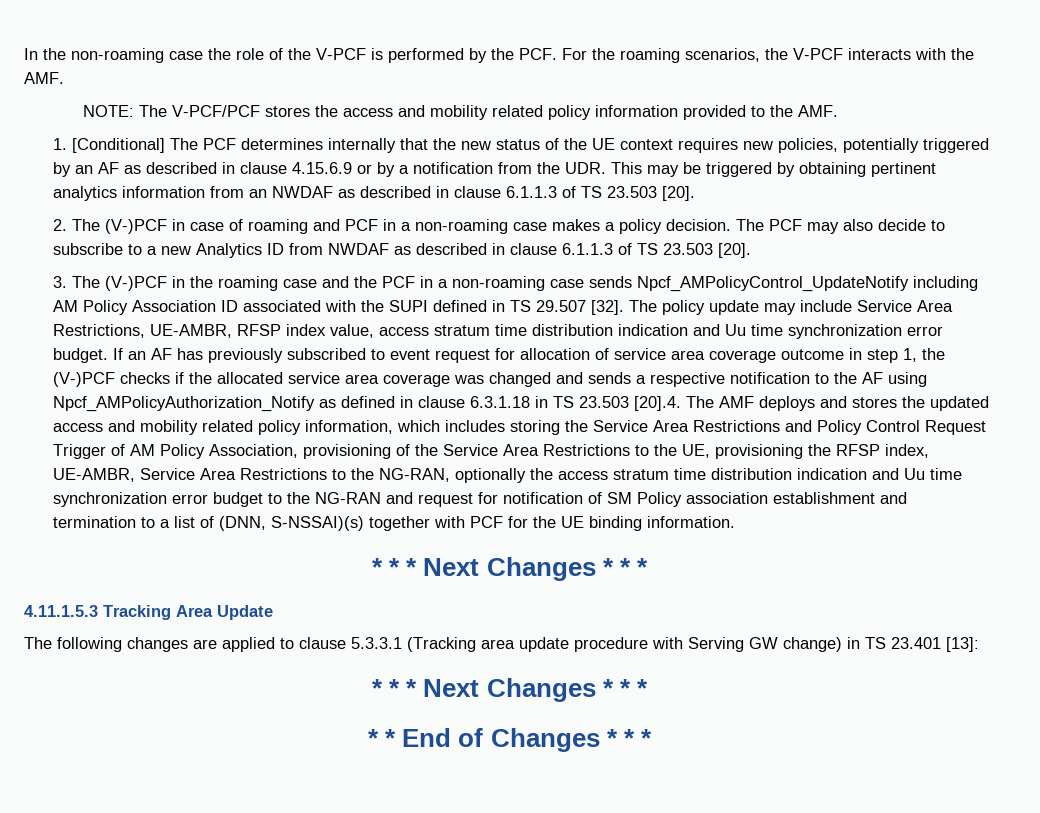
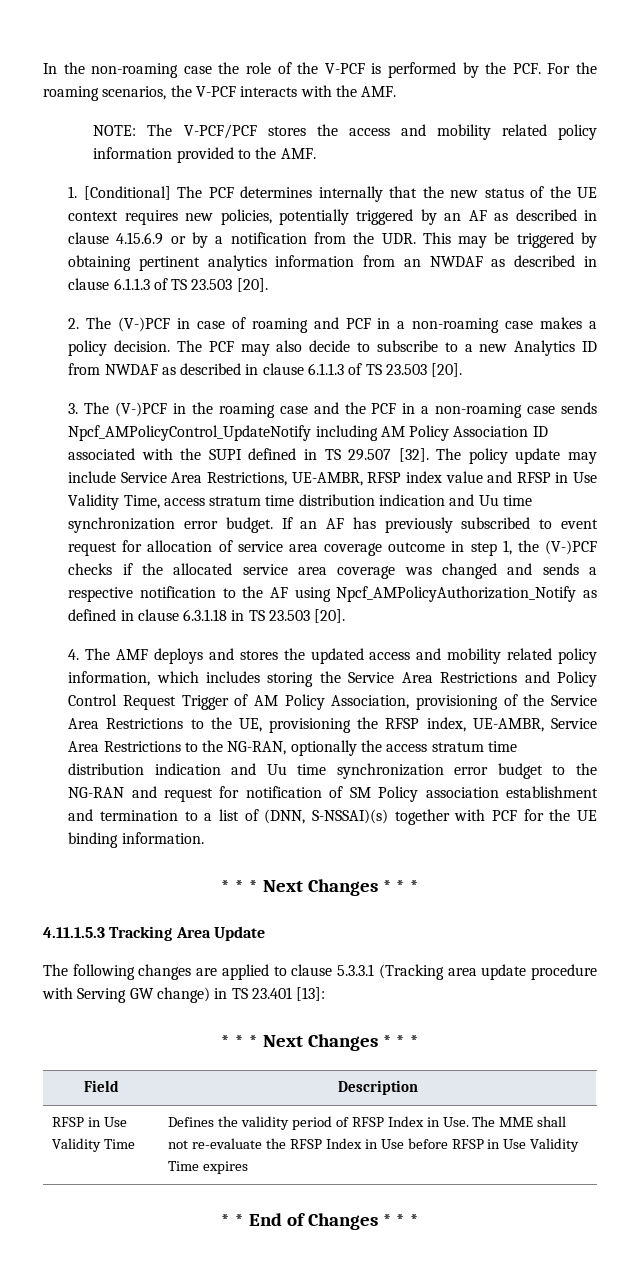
- The policy update may include Service Area Restrictions, UE-AMBR, RFSP index value, access stratum time distribution indication and Uu time synchronization error budget.
+ The policy update may include Service Area Restrictions, UE-AMBR, RFSP index value and RFSP in Use Validity Time, access stratum time distribution indication and Uu time synchronization error budget.
- If an AF has previously subscribed to event request for allocation of service area coverage outcome in step 1, the (V-)PCF checks if the allocated service area coverage was changed and sends a respective notification to the AF using Npcf_AMPolicyAuthorization_Notify as defined in clause 6.3.1.18 in TS 23.503 [20].4. The AMF deploys and stores the updated access and mobility related policy information, which includes storing the Service Area Restrictions and Policy Control Request Trigger of AM Policy Association, provisioning of the Service Area Restrictions to the UE, provisioning the RFSP index, UE-AMBR, Service Area Restrictions to the NG-RAN, optionally the access stratum time distribution indication and Uu time synchronization error budget to the NG-RAN and request for notification of SM Policy association establishment and termination to a list of (DNN, S-NSSAI)(s) together with PCF for the UE binding information.
+ If an AF has previously subscribed to event request for allocation of service area coverage outcome in step 1, the (V-)PCF checks if the allocated service area coverage was changed and sends a respective notification to the AF using Npcf_AMPolicyAuthorization_Notify as defined in clause 6.3.1.18 in TS 23.503 [20].
+ 4. The AMF deploys and stores the updated access and mobility related policy information, which includes storing the Service Area Restrictions and Policy Control Request Trigger of AM Policy Association, provisioning of the Service Area Restrictions to the UE, provisioning the RFSP index, UE-AMBR, Service Area Restrictions to the NG-RAN, optionally the access stratum time distribution indication and Uu time synchronization error budget to the NG-RAN and request for notification of SM Policy association establishment and termination to a list of (DNN, S-NSSAI)(s) together with PCF for the UE binding information.
+ Field | Description
+ RFSP in Use Validity Time | Defines the validity period of RFSP Index in Use. The MME shall not re-evaluate the RFSP Index in Use before RFSP in Use Validity Time expires

